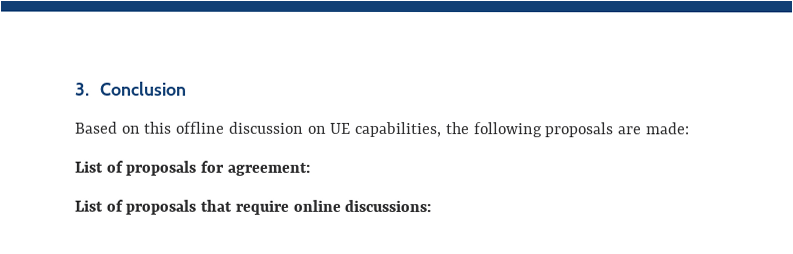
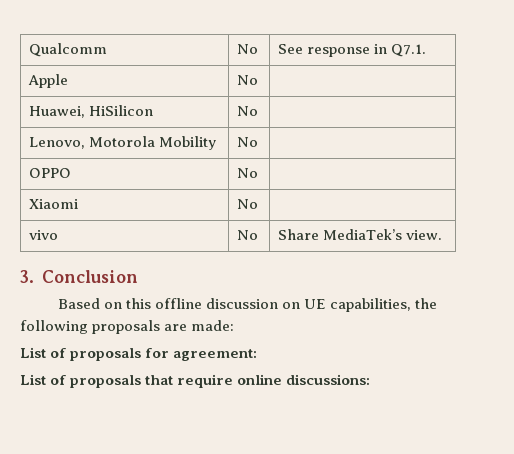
+ Qualcomm | No | See response in Q7.1.
+ Apple | No |
+ Huawei, HiSilicon | No |
+ Lenovo, Motorola Mobility | No |
+ OPPO | No |
+ Xiaomi | No |
+ vivo | No | Share MediaTek’s view.

